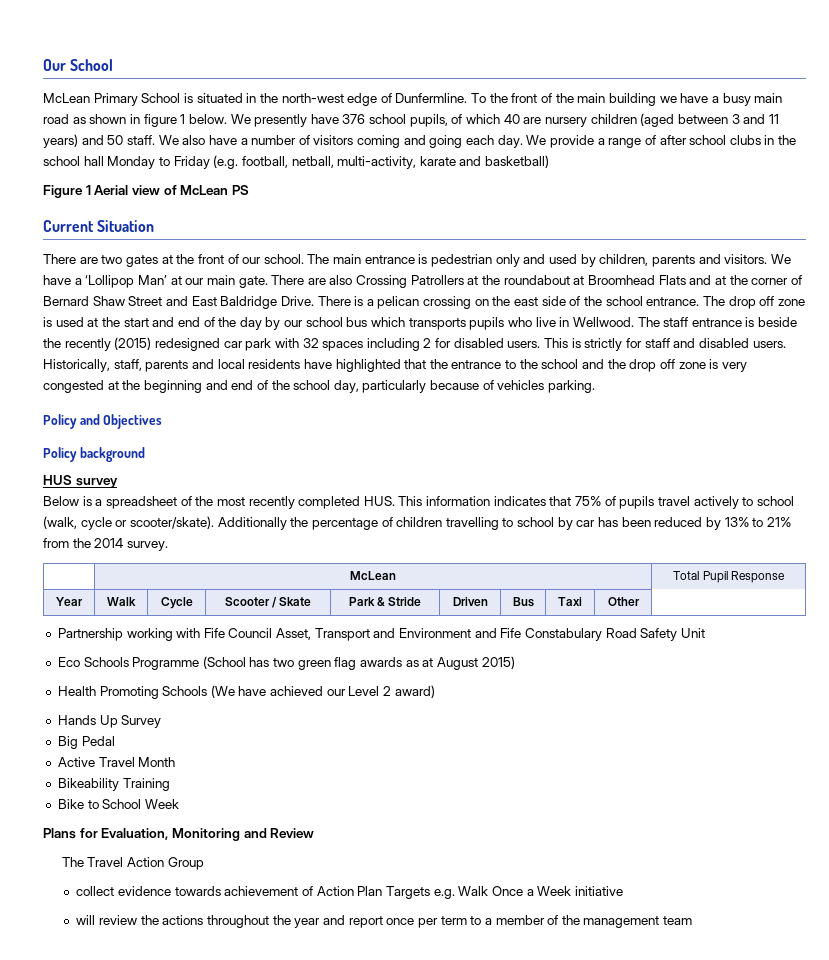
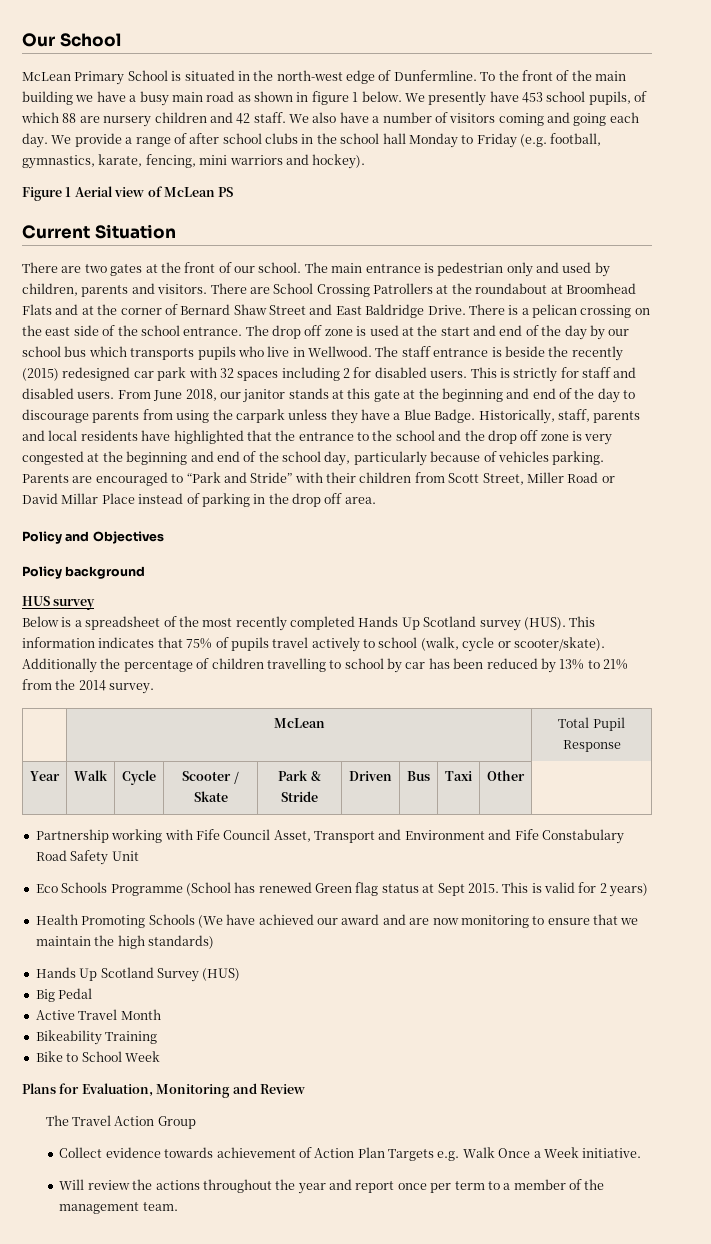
- We presently have 376 school pupils, of which 40 are nursery children (aged between 3 and 11 years) and 50 staff.
+ We presently have 453 school pupils, of which 88 are nursery children and 42 staff.
- We provide a range of after school clubs in the school hall Monday to Friday (e.g. football, netball, multi-activity, karate and basketball)
+ We provide a range of after school clubs in the school hall Monday to Friday (e.g. football, gymnastics, karate, fencing, mini warriors and hockey).
- We have a ‘Lollipop Man’ at our main gate. There are also Crossing Patrollers at the roundabout at Broomhead Flats and at the corner of Bernard Shaw Street and East Baldridge Drive.
+ There are School Crossing Patrollers at the roundabout at Broomhead Flats and at the corner of Bernard Shaw Street and East Baldridge Drive.
+ From June 2018, our janitor stands at this gate at the beginning and end of the day to discourage parents from using the carpark unless they have a Blue Badge.
+ Parents are encouraged to “Park and Stride” with their children from Scott Street, Miller Road or David Millar Place instead of parking in the drop off area.
- Below is a spreadsheet of the most recently completed HUS. This information indicates that 75% of pupils travel actively to school (walk, cycle or scooter/skate).
+ Below is a spreadsheet of the most recently completed Hands Up Scotland survey (HUS). This information indicates that 75% of pupils travel actively to school (walk, cycle or scooter/skate).
- Eco Schools Programme (School has two green flag awards as at August 2015)
+ Eco Schools Programme (School has renewed Green flag status at Sept 2015. This is valid for 2 years)
- Health Promoting Schools (We have achieved our Level 2 award)
- Hands Up Survey
+ Health Promoting Schools (We have achieved our award and are now monitoring to ensure that we maintain the high standards)
+ Hands Up Scotland Survey (HUS)
- collect evidence towards achievement of Action Plan Targets e.g. Walk Once a Week initiative
- will review the actions throughout the year and report once per term to a member of the management team
+ Collect evidence towards achievement of Action Plan Targets e.g. Walk Once a Week initiative.
+ Will review the actions throughout the year and report once per term to a member of the management team.

